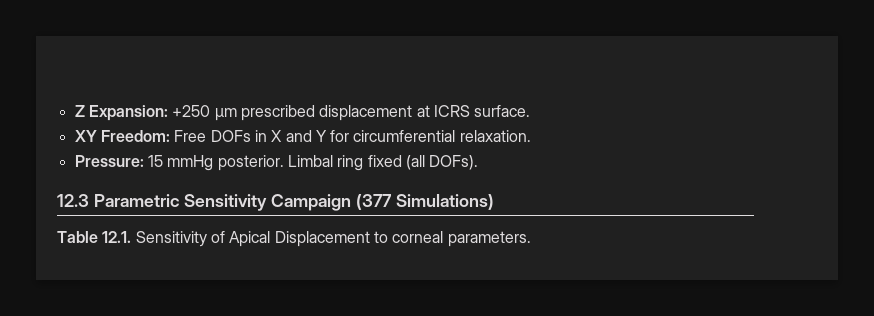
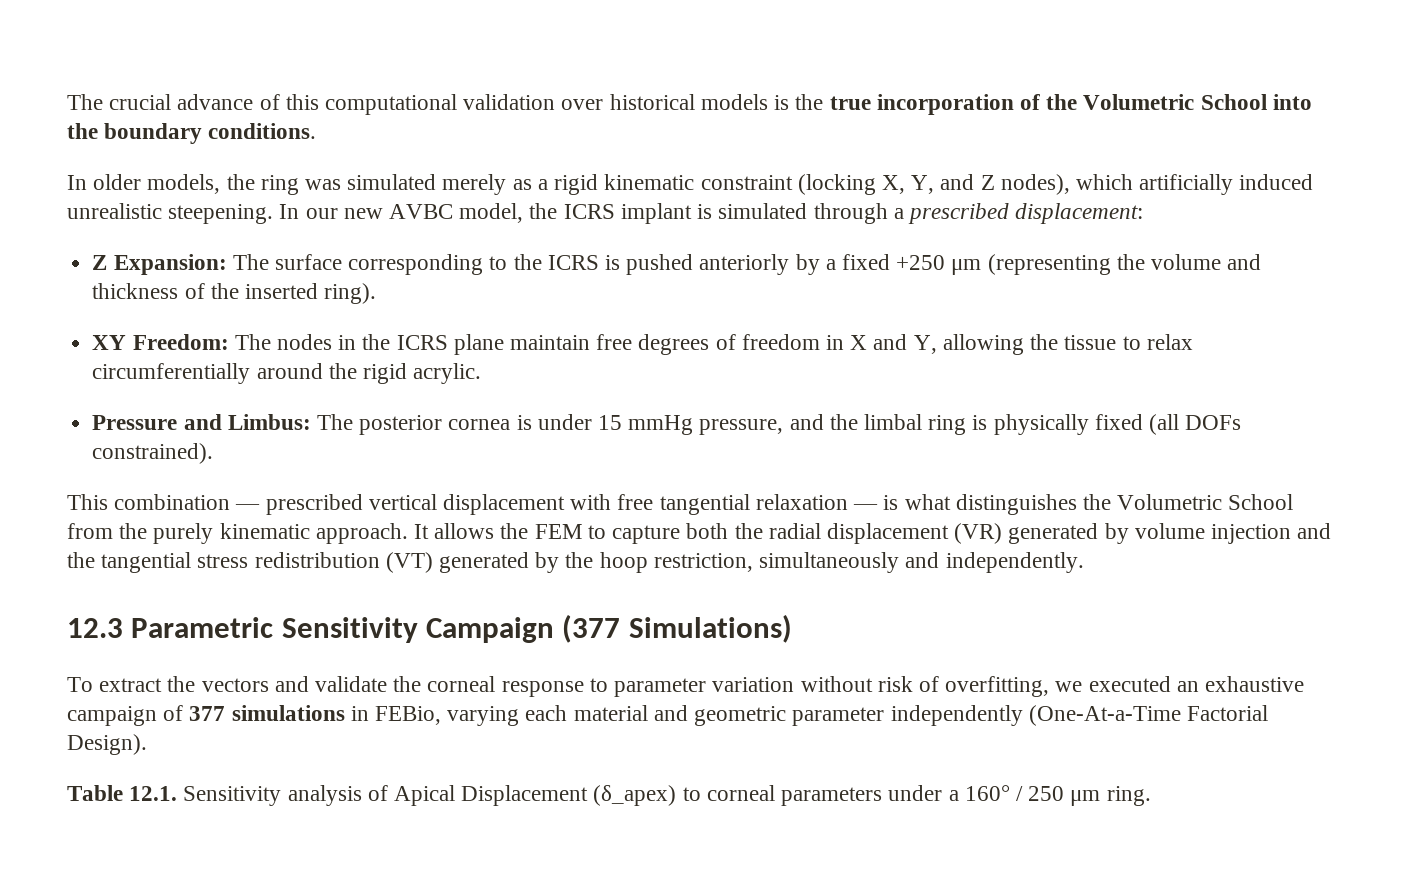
- Z Expansion: +250 μm prescribed displacement at ICRS surface.
- XY Freedom: Free DOFs in X and Y for circumferential relaxation.
- Pressure: 15 mmHg posterior. Limbal ring fixed (all DOFs).
+ The crucial advance of this computational validation over historical models is the true incorporation of the Volumetric School into the boundary conditions.
+ In older models, the ring was simulated merely as a rigid kinematic constraint (locking X, Y, and Z nodes), which artificially induced unrealistic steepening. In our new AVBC model, the ICRS implant is simulated through a prescribed displacement:
+ Z Expansion: The surface corresponding to the ICRS is pushed anteriorly by a fixed +250 μm (representing the volume and thickness of the inserted ring).
+ XY Freedom: The nodes in the ICRS plane maintain free degrees of freedom in X and Y, allowing the tissue to relax circumferentially around the rigid acrylic.
+ Pressure and Limbus: The posterior cornea is under 15 mmHg pressure, and the limbal ring is physically fixed (all DOFs constrained).
+ This combination — prescribed vertical displacement with free tangential relaxation — is what distinguishes the Volumetric School from the purely kinematic approach. It allows the FEM to capture both the radial displacement (VR) generated by volume injection and the tangential stress redistribution (VT) generated by the hoop restriction, simultaneously and independently.
+ To extract the vectors and validate the corneal response to parameter variation without risk of overfitting, we executed an exhaustive campaign of 377 simulations in FEBio, varying each material and geometric parameter independently (One-At-a-Time Factorial Design).
- Table 12.1. Sensitivity of Apical Displacement to corneal parameters.
+ Table 12.1. Sensitivity analysis of Apical Displacement (δ_apex) to corneal parameters under a 160° / 250 μm ring.

